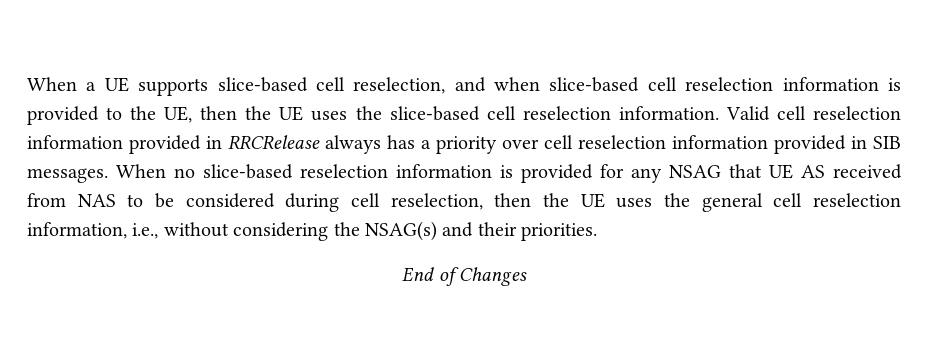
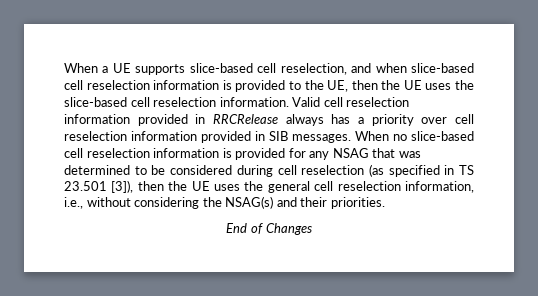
- When no slice-based reselection information is provided for any NSAG that UE AS received from NAS to be considered during cell reselection, then the UE uses the general cell reselection information, i.e., without considering the NSAG(s) and their priorities.
+ When no slice-based cell reselection information is provided for any NSAG that was determined to be considered during cell reselection (as specified in TS 23.501 [3]), then the UE uses the general cell reselection information, i.e., without considering the NSAG(s) and their priorities.

